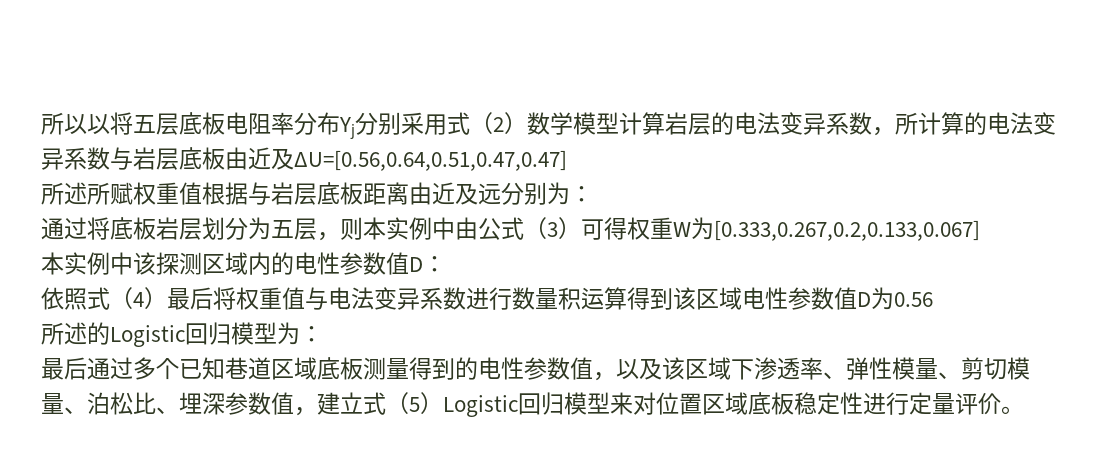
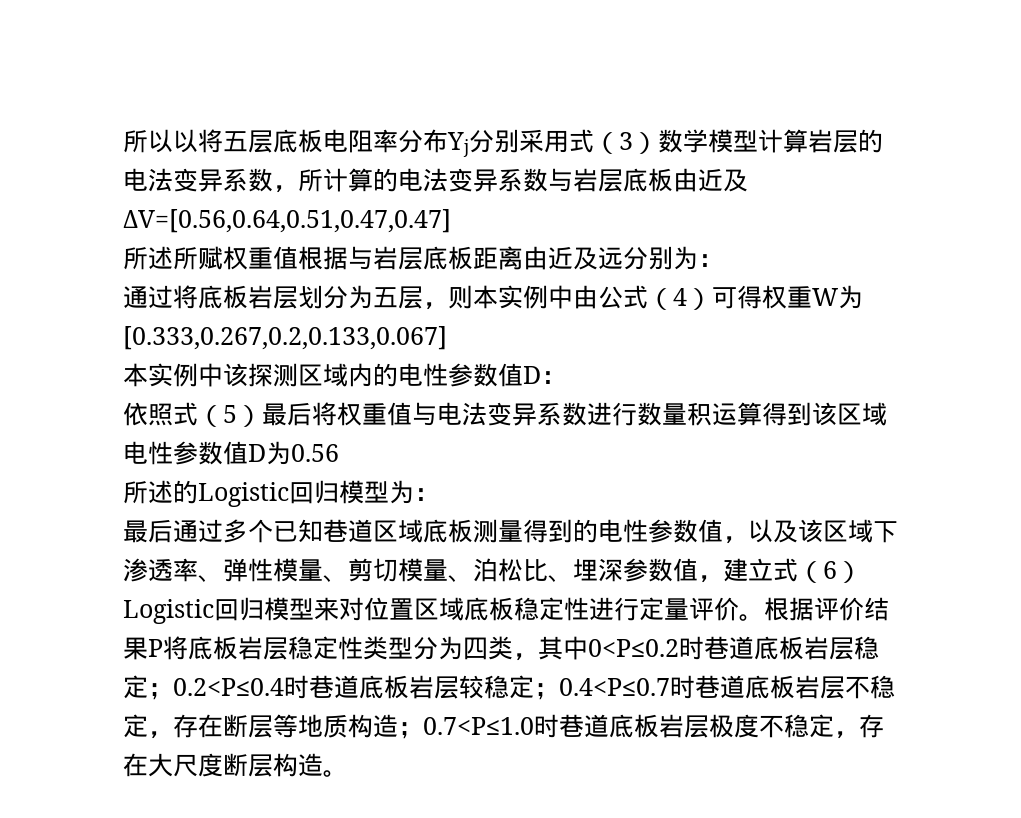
- 所以以将五层底板电阻率分布Yj分别采用式（2）数学模型计算岩层的电法变异系数，所计算的电法变异系数与岩层底板由近及ΔU=[0.56,0.64,0.51,0.47,0.47]
+ 所以以将五层底板电阻率分布Yj分别采用式（3）数学模型计算岩层的电法变异系数，所计算的电法变异系数与岩层底板由近及ΔV=[0.56,0.64,0.51,0.47,0.47]
- 通过将底板岩层划分为五层，则本实例中由公式（3）可得权重W为[0.333,0.267,0.2,0.133,0.067]
+ 通过将底板岩层划分为五层，则本实例中由公式（4）可得权重W为[0.333,0.267,0.2,0.133,0.067]
- 依照式（4）最后将权重值与电法变异系数进行数量积运算得到该区域电性参数值D为0.56
+ 依照式（5）最后将权重值与电法变异系数进行数量积运算得到该区域电性参数值D为0.56
- 最后通过多个已知巷道区域底板测量得到的电性参数值，以及该区域下渗透率、弹性模量、剪切模量、泊松比、埋深参数值，建立式（5）Logistic回归模型来对位置区域底板稳定性进行定量评价。
+ 最后通过多个已知巷道区域底板测量得到的电性参数值，以及该区域下渗透率、弹性模量、剪切模量、泊松比、埋深参数值，建立式（6）Logistic回归模型来对位置区域底板稳定性进行定量评价。
+ 根据评价结果P将底板岩层稳定性类型分为四类，其中0<P≤0.2时巷道底板岩层稳定；0.2<P≤0.4时巷道底板岩层较稳定；0.4<P≤0.7时巷道底板岩层不稳定，存在断层等地质构造；0.7<P≤1.0时巷道底板岩层极度不稳定，存在大尺度断层构造。

